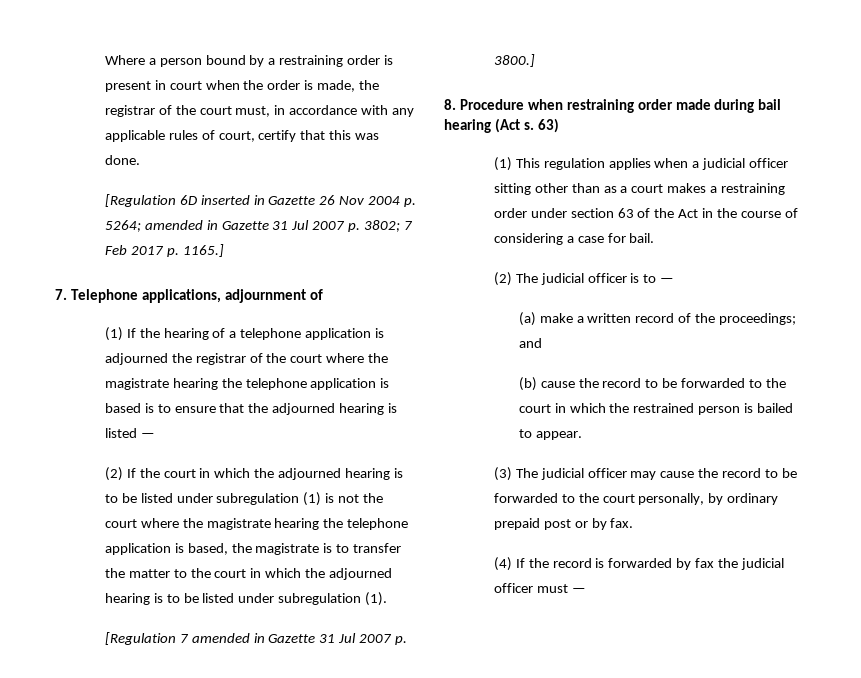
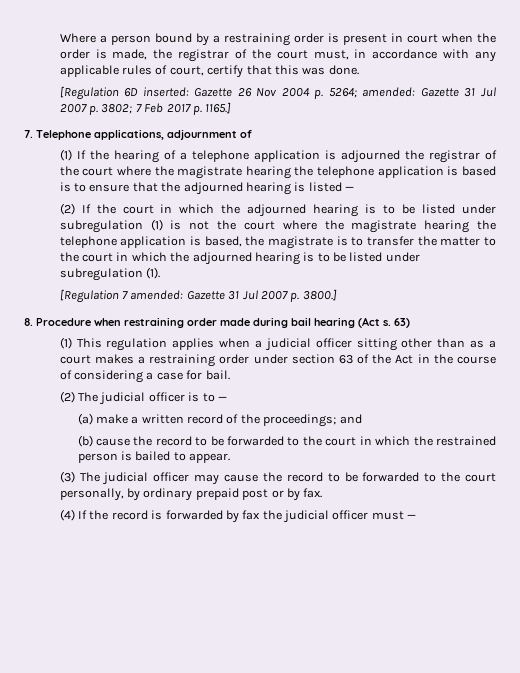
- [Regulation 6D inserted in Gazette 26 Nov 2004 p. 5264; amended in Gazette 31 Jul 2007 p. 3802; 7 Feb 2017 p. 1165.]
+ [Regulation 6D inserted: Gazette 26 Nov 2004 p. 5264; amended: Gazette 31 Jul 2007 p. 3802; 7 Feb 2017 p. 1165.]
- [Regulation 7 amended in Gazette 31 Jul 2007 p. 3800.]
+ [Regulation 7 amended: Gazette 31 Jul 2007 p. 3800.]

